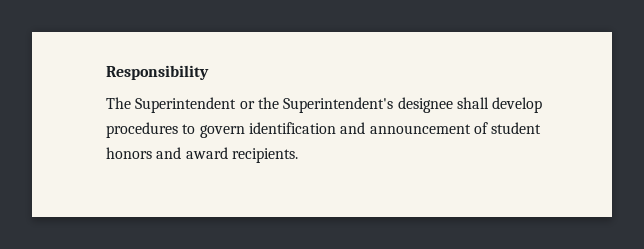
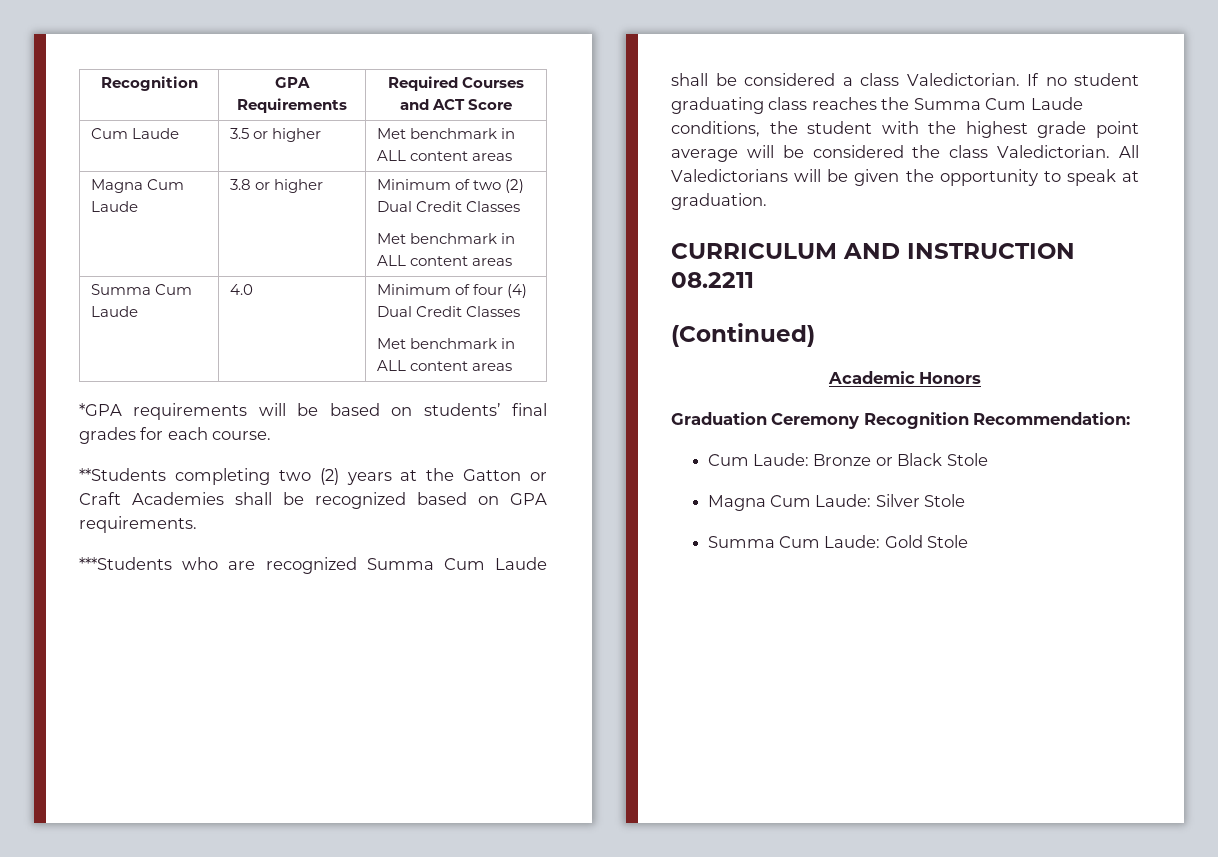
- Responsibility
- The Superintendent or the Superintendent's designee shall develop procedures to govern identification and announcement of student honors and award recipients.
+ Recognition | GPA Requirements | Required Courses and ACT Score
+ Cum Laude | 3.5 or higher | Met benchmark in ALL content areas
+ Magna Cum Laude | 3.8 or higher | Minimum of two (2) Dual Credit Classes
+ Met benchmark in ALL content areas
+ Summa Cum Laude | 4.0 | Minimum of four (4) Dual Credit Classes
+ Met benchmark in ALL content areas
+ *GPA requirements will be based on students’ final grades for each course.
+ **Students completing two (2) years at the Gatton or Craft Academies shall be recognized based on GPA requirements.
+ ***Students who are recognized Summa Cum Laude shall be considered a class Valedictorian. If no student graduating class reaches the Summa Cum Laude conditions, the student with the highest grade point average will be considered the class Valedictorian. All Valedictorians will be given the opportunity to speak at graduation.
+ CURRICULUM AND INSTRUCTION 08.2211
+ (Continued)
+ Academic Honors
+ Graduation Ceremony Recognition Recommendation:
+ Cum Laude: Bronze or Black Stole
+ Magna Cum Laude: Silver Stole
+ Summa Cum Laude: Gold Stole

